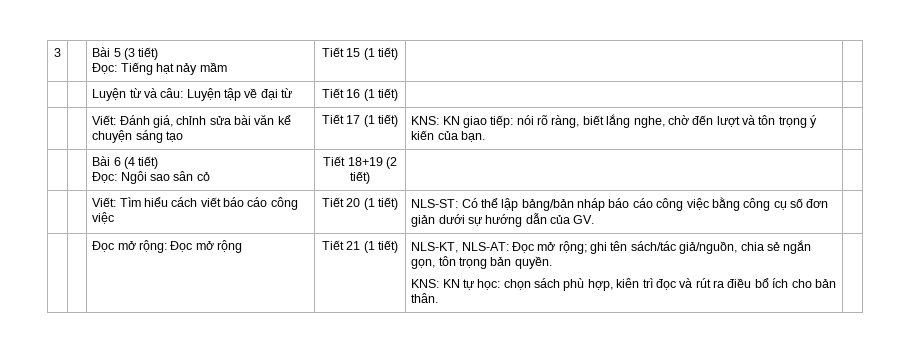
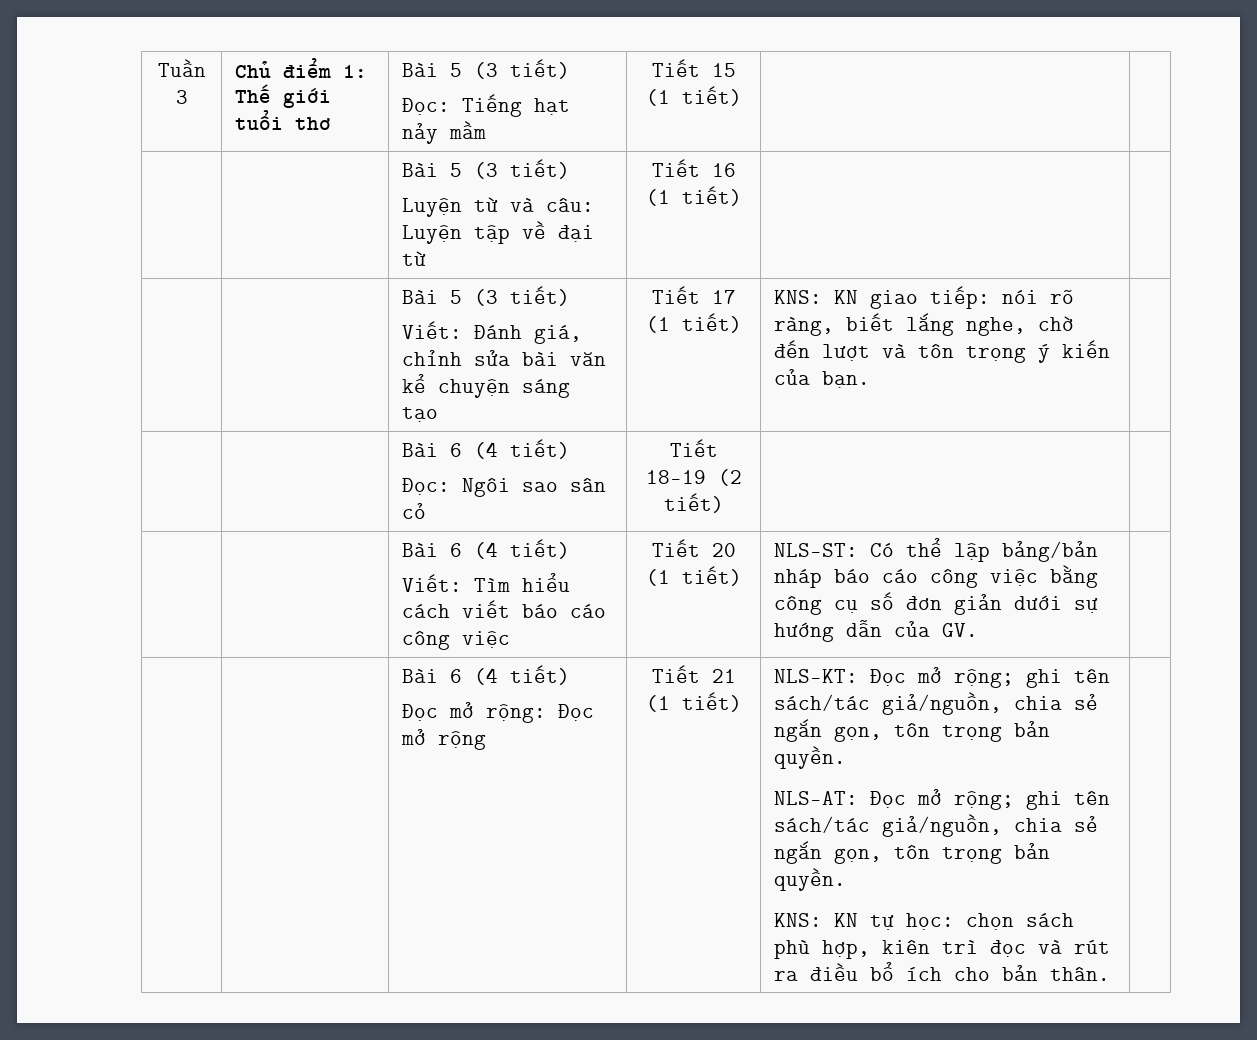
- 3 | | Bài 5 (3 tiết)
+ Tuần 3 | Chủ điểm 1: Thế giới tuổi thơ | Bài 5 (3 tiết)
  Đọc: Tiếng hạt nảy mầm | Tiết 15 (1 tiết) | |
- | | Luyện từ và câu: Luyện tập về đại từ | Tiết 16 (1 tiết) | |
- | | Viết: Đánh giá, chỉnh sửa bài văn kể chuyện sáng tạo | Tiết 17 (1 tiết) | KNS: KN giao tiếp: nói rõ ràng, biết lắng nghe, chờ đến lượt và tôn trọng ý kiến của bạn. |
+ | | Bài 5 (3 tiết)
+ Luyện từ và câu: Luyện tập về đại từ | Tiết 16 (1 tiết) | |
+ | | Bài 5 (3 tiết)
+ Viết: Đánh giá, chỉnh sửa bài văn kể chuyện sáng tạo | Tiết 17 (1 tiết) | KNS: KN giao tiếp: nói rõ ràng, biết lắng nghe, chờ đến lượt và tôn trọng ý kiến của bạn. |
  | | Bài 6 (4 tiết)
- Đọc: Ngôi sao sân cỏ | Tiết 18+19 (2 tiết) | |
- | | Viết: Tìm hiểu cách viết báo cáo công việc | Tiết 20 (1 tiết) | NLS-ST: Có thể lập bảng/bản nháp báo cáo công việc bằng công cụ số đơn giản dưới sự hướng dẫn của GV. |
+ Đọc: Ngôi sao sân cỏ | Tiết 18–19 (2 tiết) | |
+ | | Bài 6 (4 tiết)
+ Viết: Tìm hiểu cách viết báo cáo công việc | Tiết 20 (1 tiết) | NLS-ST: Có thể lập bảng/bản nháp báo cáo công việc bằng công cụ số đơn giản dưới sự hướng dẫn của GV. |
+ | | Bài 6 (4 tiết)
- NLS-KT, NLS-AT: Đọc mở rộng; ghi tên sách/tác giả/nguồn, chia sẻ ngắn gọn, tôn trọng bản quyền.
+ NLS-KT: Đọc mở rộng; ghi tên sách/tác giả/nguồn, chia sẻ ngắn gọn, tôn trọng bản quyền.
+ NLS-AT: Đọc mở rộng; ghi tên sách/tác giả/nguồn, chia sẻ ngắn gọn, tôn trọng bản quyền.

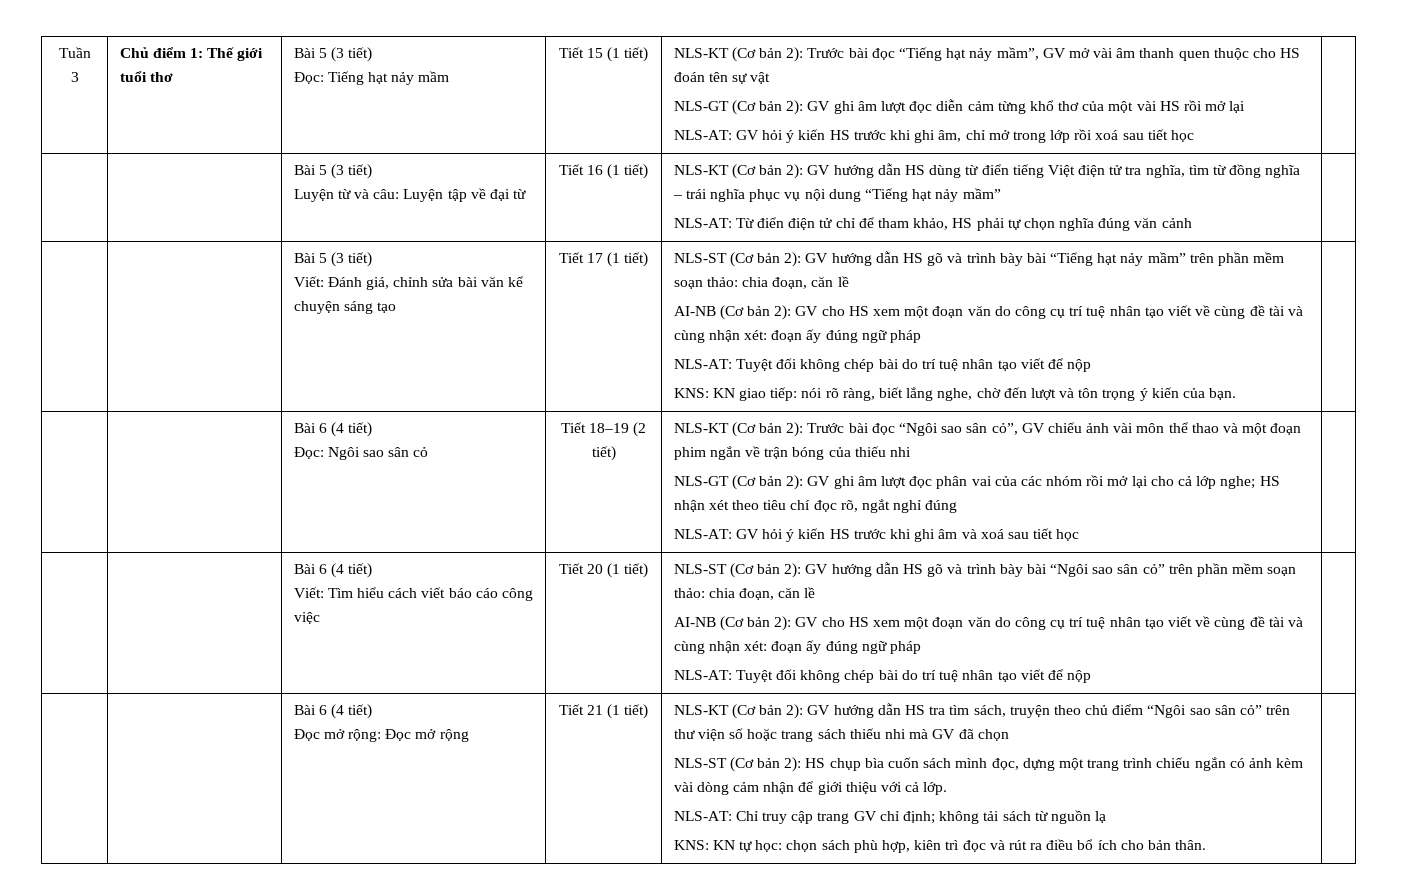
+ NLS-KT (Cơ bản 2): Trước bài đọc “Tiếng hạt nảy mầm”, GV mở vài âm thanh quen thuộc cho HS đoán tên sự vật
+ NLS-GT (Cơ bản 2): GV ghi âm lượt đọc diễn cảm từng khổ thơ của một vài HS rồi mở lại
+ NLS-AT: GV hỏi ý kiến HS trước khi ghi âm, chỉ mở trong lớp rồi xoá sau tiết học
+ NLS-KT (Cơ bản 2): GV hướng dẫn HS dùng từ điển tiếng Việt điện tử tra nghĩa, tìm từ đồng nghĩa – trái nghĩa phục vụ nội dung “Tiếng hạt nảy mầm”
+ NLS-AT: Từ điển điện tử chỉ để tham khảo, HS phải tự chọn nghĩa đúng văn cảnh
+ NLS-ST (Cơ bản 2): GV hướng dẫn HS gõ và trình bày bài “Tiếng hạt nảy mầm” trên phần mềm soạn thảo: chia đoạn, căn lề
+ AI-NB (Cơ bản 2): GV cho HS xem một đoạn văn do công cụ trí tuệ nhân tạo viết về cùng đề tài và cùng nhận xét: đoạn ấy đúng ngữ pháp
+ NLS-AT: Tuyệt đối không chép bài do trí tuệ nhân tạo viết để nộp
+ NLS-KT (Cơ bản 2): Trước bài đọc “Ngôi sao sân cỏ”, GV chiếu ảnh vài môn thể thao và một đoạn phim ngắn về trận bóng của thiếu nhi
+ NLS-GT (Cơ bản 2): GV ghi âm lượt đọc phân vai của các nhóm rồi mở lại cho cả lớp nghe; HS nhận xét theo tiêu chí đọc rõ, ngắt nghỉ đúng
+ NLS-AT: GV hỏi ý kiến HS trước khi ghi âm và xoá sau tiết học
- NLS-ST: Có thể lập bảng/bản nháp báo cáo công việc bằng công cụ số đơn giản dưới sự hướng dẫn của GV.
+ NLS-ST (Cơ bản 2): GV hướng dẫn HS gõ và trình bày bài “Ngôi sao sân cỏ” trên phần mềm soạn thảo: chia đoạn, căn lề
+ AI-NB (Cơ bản 2): GV cho HS xem một đoạn văn do công cụ trí tuệ nhân tạo viết về cùng đề tài và cùng nhận xét: đoạn ấy đúng ngữ pháp
+ NLS-AT: Tuyệt đối không chép bài do trí tuệ nhân tạo viết để nộp
- NLS-KT: Đọc mở rộng; ghi tên sách/tác giả/nguồn, chia sẻ ngắn gọn, tôn trọng bản quyền.
- NLS-AT: Đọc mở rộng; ghi tên sách/tác giả/nguồn, chia sẻ ngắn gọn, tôn trọng bản quyền.
+ NLS-KT (Cơ bản 2): GV hướng dẫn HS tra tìm sách, truyện theo chủ điểm “Ngôi sao sân cỏ” trên thư viện số hoặc trang sách thiếu nhi mà GV đã chọn
+ NLS-ST (Cơ bản 2): HS chụp bìa cuốn sách mình đọc, dựng một trang trình chiếu ngắn có ảnh kèm vài dòng cảm nhận để giới thiệu với cả lớp.
+ NLS-AT: Chỉ truy cập trang GV chỉ định; không tải sách từ nguồn lạ

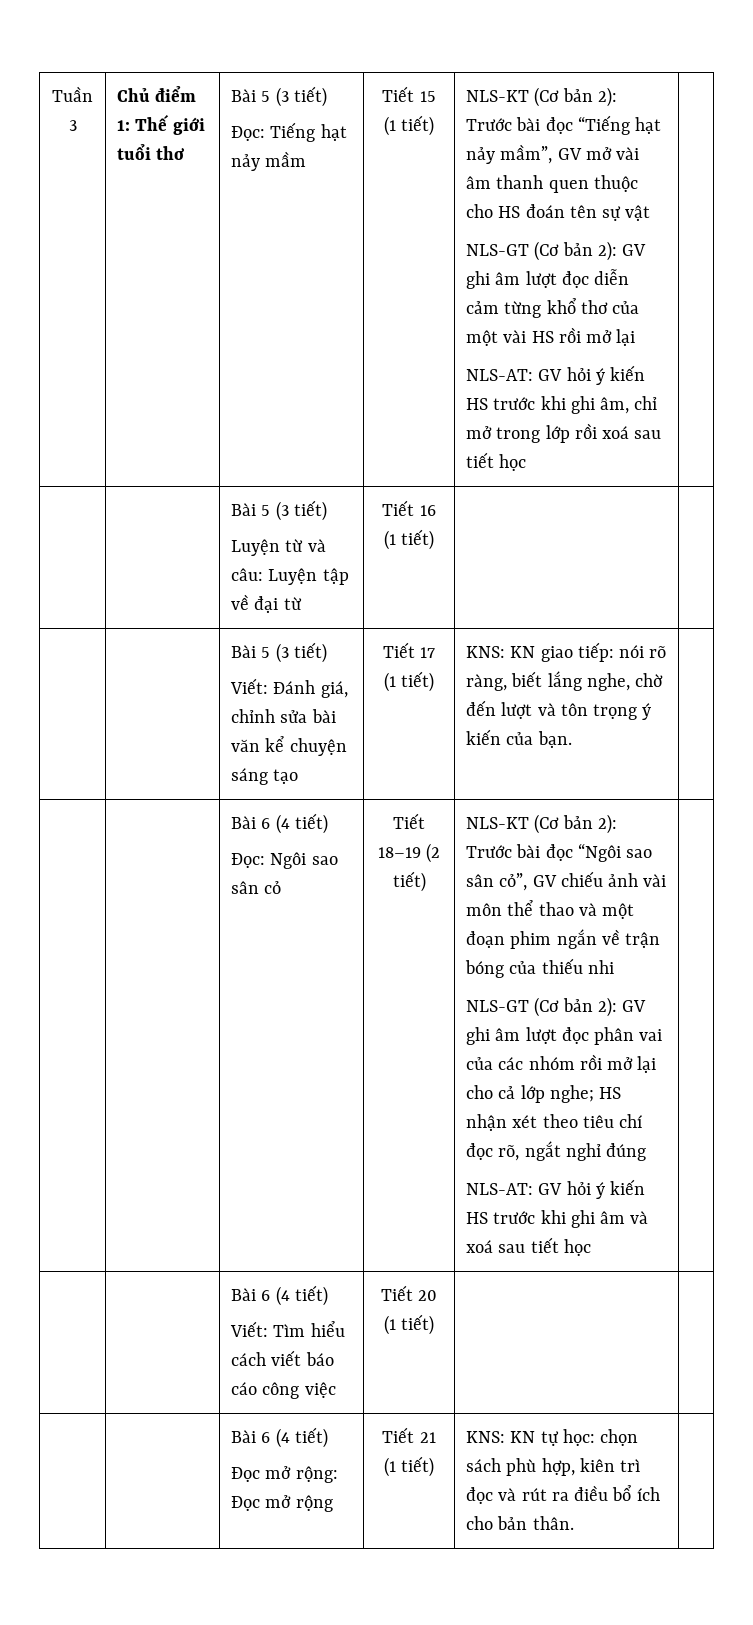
- NLS-KT (Cơ bản 2): GV hướng dẫn HS dùng từ điển tiếng Việt điện tử tra nghĩa, tìm từ đồng nghĩa – trái nghĩa phục vụ nội dung “Tiếng hạt nảy mầm”
- NLS-AT: Từ điển điện tử chỉ để tham khảo, HS phải tự chọn nghĩa đúng văn cảnh
- NLS-ST (Cơ bản 2): GV hướng dẫn HS gõ và trình bày bài “Tiếng hạt nảy mầm” trên phần mềm soạn thảo: chia đoạn, căn lề
- AI-NB (Cơ bản 2): GV cho HS xem một đoạn văn do công cụ trí tuệ nhân tạo viết về cùng đề tài và cùng nhận xét: đoạn ấy đúng ngữ pháp
- NLS-AT: Tuyệt đối không chép bài do trí tuệ nhân tạo viết để nộp
- NLS-ST (Cơ bản 2): GV hướng dẫn HS gõ và trình bày bài “Ngôi sao sân cỏ” trên phần mềm soạn thảo: chia đoạn, căn lề
- AI-NB (Cơ bản 2): GV cho HS xem một đoạn văn do công cụ trí tuệ nhân tạo viết về cùng đề tài và cùng nhận xét: đoạn ấy đúng ngữ pháp
- NLS-AT: Tuyệt đối không chép bài do trí tuệ nhân tạo viết để nộp
- NLS-KT (Cơ bản 2): GV hướng dẫn HS tra tìm sách, truyện theo chủ điểm “Ngôi sao sân cỏ” trên thư viện số hoặc trang sách thiếu nhi mà GV đã chọn
- NLS-ST (Cơ bản 2): HS chụp bìa cuốn sách mình đọc, dựng một trang trình chiếu ngắn có ảnh kèm vài dòng cảm nhận để giới thiệu với cả lớp.
- NLS-AT: Chỉ truy cập trang GV chỉ định; không tải sách từ nguồn lạ

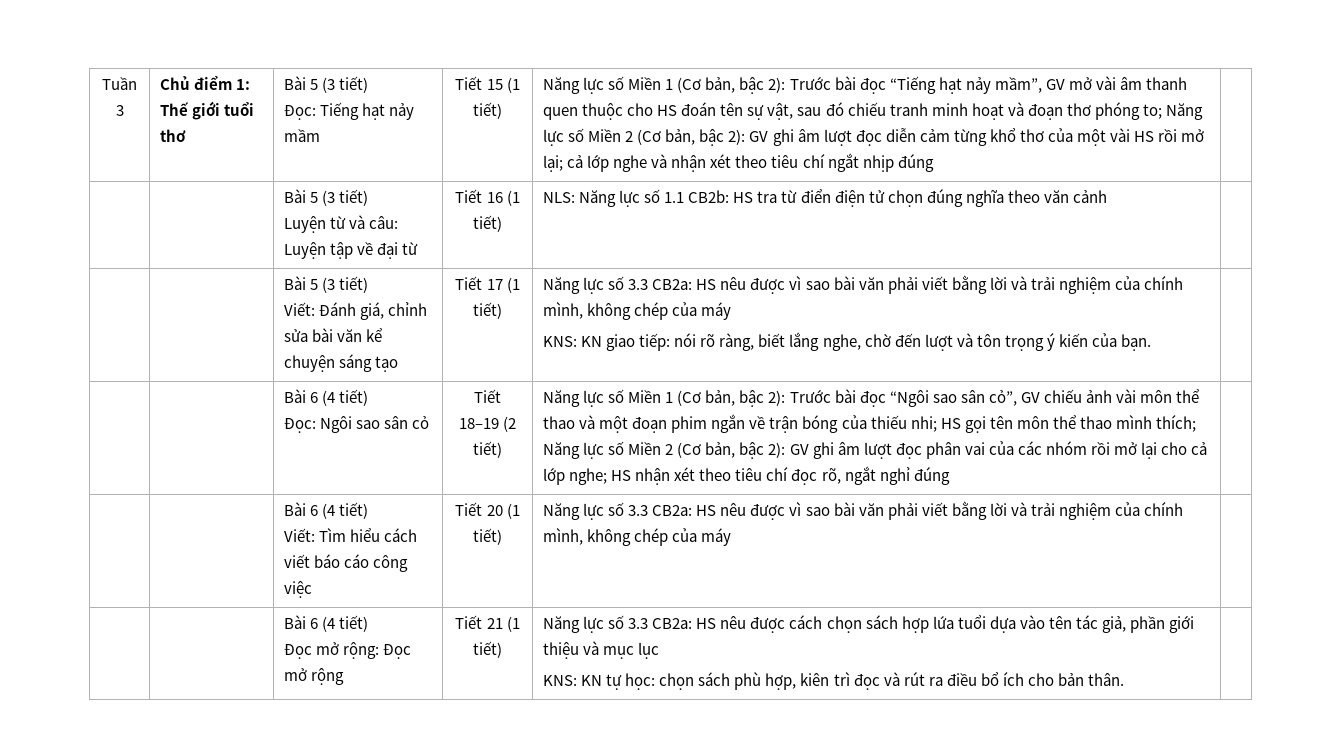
- NLS-KT (Cơ bản 2): Trước bài đọc “Tiếng hạt nảy mầm”, GV mở vài âm thanh quen thuộc cho HS đoán tên sự vật
- NLS-GT (Cơ bản 2): GV ghi âm lượt đọc diễn cảm từng khổ thơ của một vài HS rồi mở lại
- NLS-AT: GV hỏi ý kiến HS trước khi ghi âm, chỉ mở trong lớp rồi xoá sau tiết học |
+ Năng lực số Miền 1 (Cơ bản, bậc 2): Trước bài đọc “Tiếng hạt nảy mầm”, GV mở vài âm thanh quen thuộc cho HS đoán tên sự vật, sau đó chiếu tranh minh hoạt và đoạn thơ phóng to; Năng lực số Miền 2 (Cơ bản, bậc 2): GV ghi âm lượt đọc diễn cảm từng khổ thơ của một vài HS rồi mở lại; cả lớp nghe và nhận xét theo tiêu chí ngắt nhịp đúng |
  | | Bài 5 (3 tiết)
- Luyện từ và câu: Luyện tập về đại từ | Tiết 16 (1 tiết) | |
+ Luyện từ và câu: Luyện tập về đại từ | Tiết 16 (1 tiết) | NLS: Năng lực số 1.1 CB2b: HS tra từ điển điện tử chọn đúng nghĩa theo văn cảnh |
- Tiết 17 (1 tiết)
+ Tiết 17 (1 tiết) | Năng lực số 3.3 CB2a: HS nêu được vì sao bài văn phải viết bằng lời và trải nghiệm của chính mình, không chép của máy
- NLS-KT (Cơ bản 2): Trước bài đọc “Ngôi sao sân cỏ”, GV chiếu ảnh vài môn thể thao và một đoạn phim ngắn về trận bóng của thiếu nhi
- NLS-GT (Cơ bản 2): GV ghi âm lượt đọc phân vai của các nhóm rồi mở lại cho cả lớp nghe; HS nhận xét theo tiêu chí đọc rõ, ngắt nghỉ đúng
+ Năng lực số Miền 1 (Cơ bản, bậc 2): Trước bài đọc “Ngôi sao sân cỏ”, GV chiếu ảnh vài môn thể thao và một đoạn phim ngắn về trận bóng của thiếu nhi; HS gọi tên môn thể thao mình thích; Năng lực số Miền 2 (Cơ bản, bậc 2): GV ghi âm lượt đọc phân vai của các nhóm rồi mở lại cho cả lớp nghe; HS nhận xét theo tiêu chí đọc rõ, ngắt nghỉ đúng
- NLS-AT: GV hỏi ý kiến HS trước khi ghi âm và xoá sau tiết học
- Tiết 20 (1 tiết)
+ Tiết 20 (1 tiết) | Năng lực số 3.3 CB2a: HS nêu được vì sao bài văn phải viết bằng lời và trải nghiệm của chính mình, không chép của máy
+ Năng lực số 3.3 CB2a: HS nêu được cách chọn sách hợp lứa tuổi dựa vào tên tác giả, phần giới thiệu và mục lục

